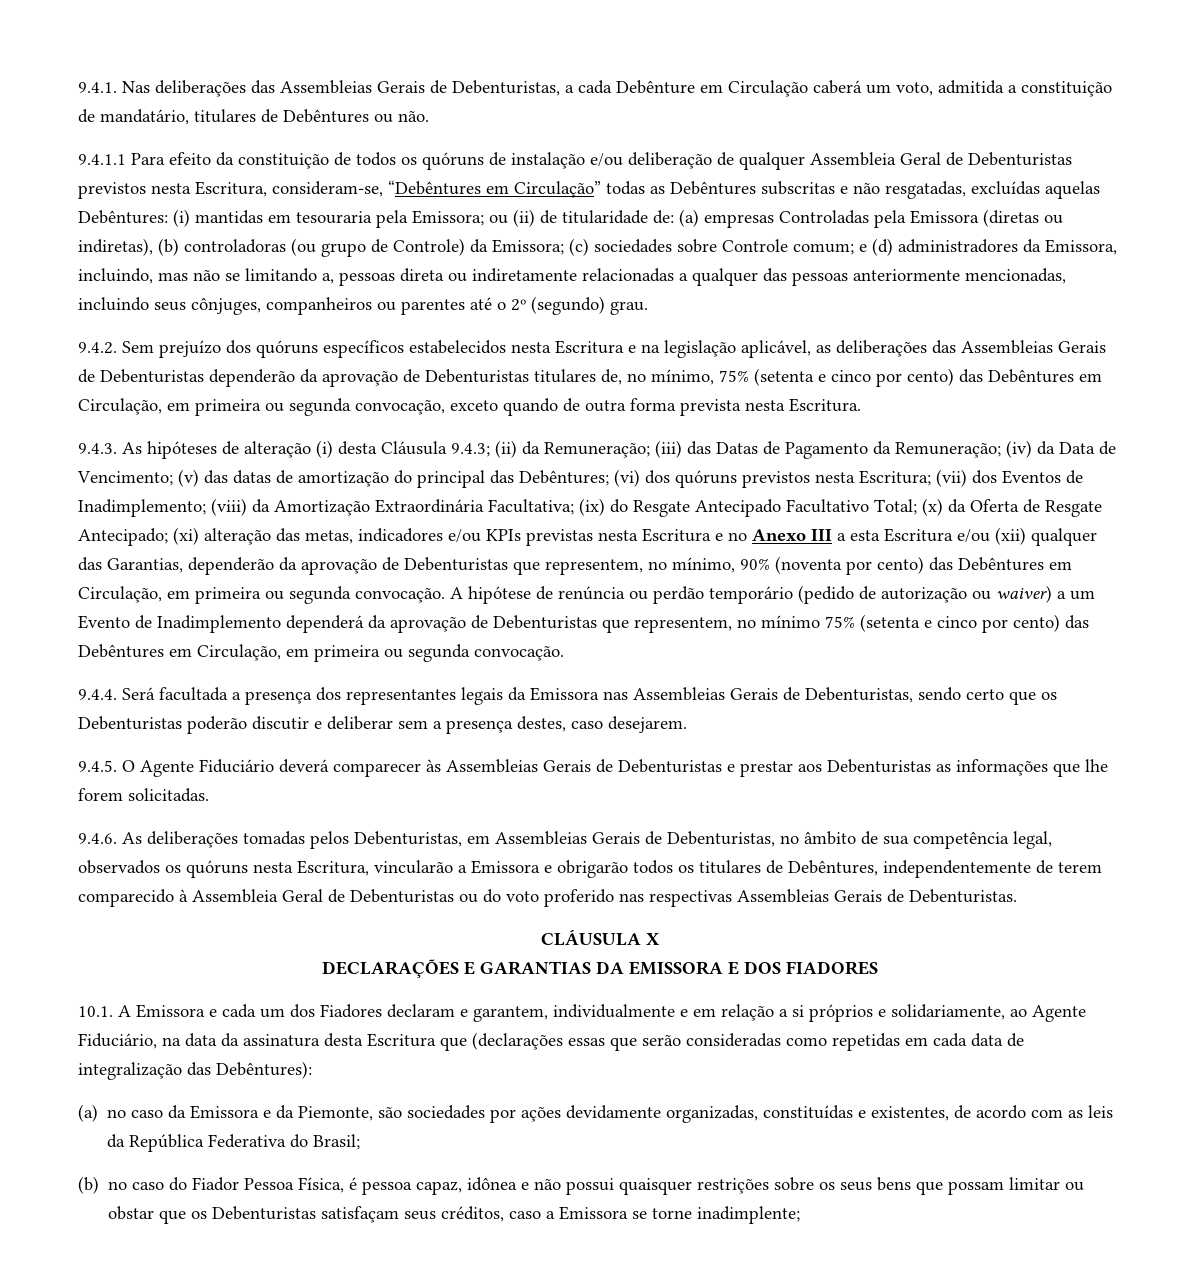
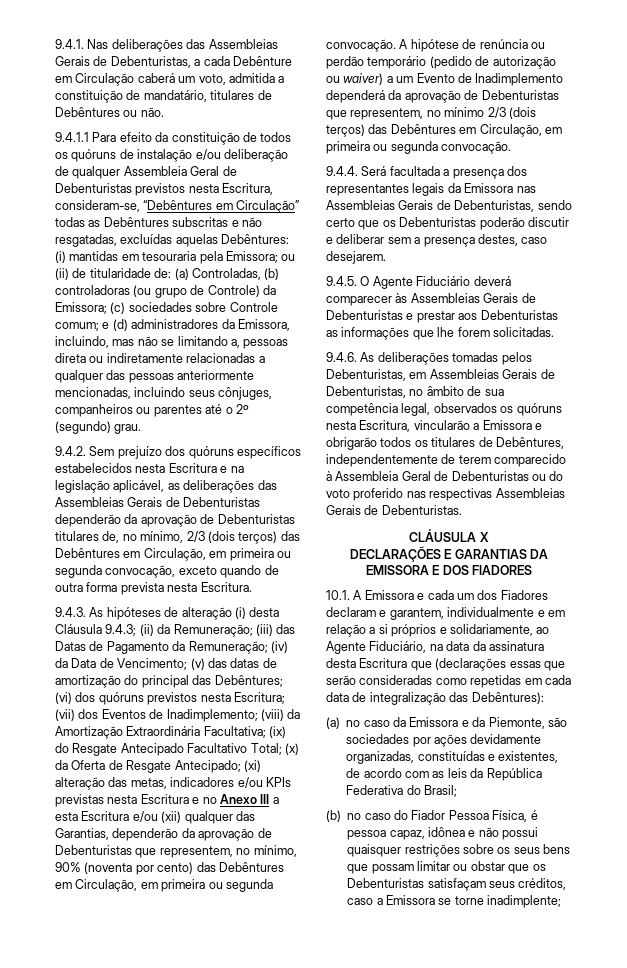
- (a) empresas Controladas pela Emissora (diretas ou indiretas), (b) controladoras (ou grupo de Controle) da Emissora;
+ (a) Controladas, (b) controladoras (ou grupo de Controle) da Emissora;
- 9.4.2. Sem prejuízo dos quóruns específicos estabelecidos nesta Escritura e na legislação aplicável, as deliberações das Assembleias Gerais de Debenturistas dependerão da aprovação de Debenturistas titulares de, no mínimo, 75% (setenta e cinco por cento) das Debêntures em Circulação, em primeira ou segunda convocação, exceto quando de outra forma prevista nesta Escritura.
+ 9.4.2. Sem prejuízo dos quóruns específicos estabelecidos nesta Escritura e na legislação aplicável, as deliberações das Assembleias Gerais de Debenturistas dependerão da aprovação de Debenturistas titulares de, no mínimo, 2/3 (dois terços) das Debêntures em Circulação, em primeira ou segunda convocação, exceto quando de outra forma prevista nesta Escritura.
- A hipótese de renúncia ou perdão temporário (pedido de autorização ou waiver) a um Evento de Inadimplemento dependerá da aprovação de Debenturistas que representem, no mínimo 75% (setenta e cinco por cento) das Debêntures em Circulação, em primeira ou segunda convocação.
+ A hipótese de renúncia ou perdão temporário (pedido de autorização ou waiver) a um Evento de Inadimplemento dependerá da aprovação de Debenturistas que representem, no mínimo 2/3 (dois terços) das Debêntures em Circulação, em primeira ou segunda convocação.

